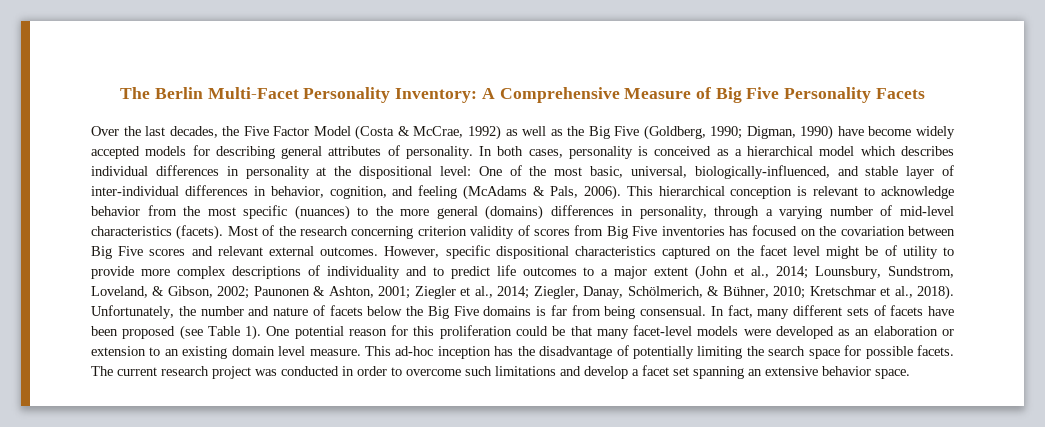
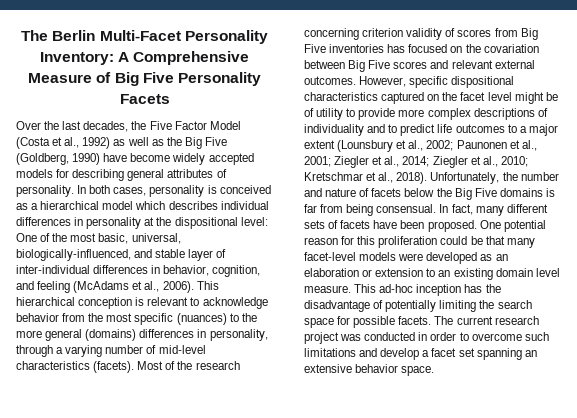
- Over the last decades, the Five Factor Model (Costa & McCrae, 1992) as well as the Big Five (Goldberg, 1990; Digman, 1990) have become widely accepted models for describing general attributes of personality.
+ Over the last decades, the Five Factor Model (Costa et al., 1992) as well as the Big Five (Goldberg, 1990) have become widely accepted models for describing general attributes of personality.
- In both cases, personality is conceived as a hierarchical model which describes individual differences in personality at the dispositional level: One of the most basic, universal, biologically-influenced, and stable layer of inter-individual differences in behavior, cognition, and feeling (McAdams & Pals, 2006).
+ In both cases, personality is conceived as a hierarchical model which describes individual differences in personality at the dispositional level: One of the most basic, universal, biologically-influenced, and stable layer of inter-individual differences in behavior, cognition, and feeling (McAdams et al., 2006).
- However, specific dispositional characteristics captured on the facet level might be of utility to provide more complex descriptions of individuality and to predict life outcomes to a major extent (John et al., 2014; Lounsbury, Sundstrom, Loveland, & Gibson, 2002; Paunonen & Ashton, 2001; Ziegler et al., 2014; Ziegler, Danay, Schölmerich, & Bühner, 2010; Kretschmar et al., 2018).
+ However, specific dispositional characteristics captured on the facet level might be of utility to provide more complex descriptions of individuality and to predict life outcomes to a major extent (Lounsbury et al., 2002; Paunonen et al., 2001; Ziegler et al., 2014; Ziegler et al., 2010; Kretschmar et al., 2018).
- In fact, many different sets of facets have been proposed (see Table 1).
+ In fact, many different sets of facets have been proposed.

